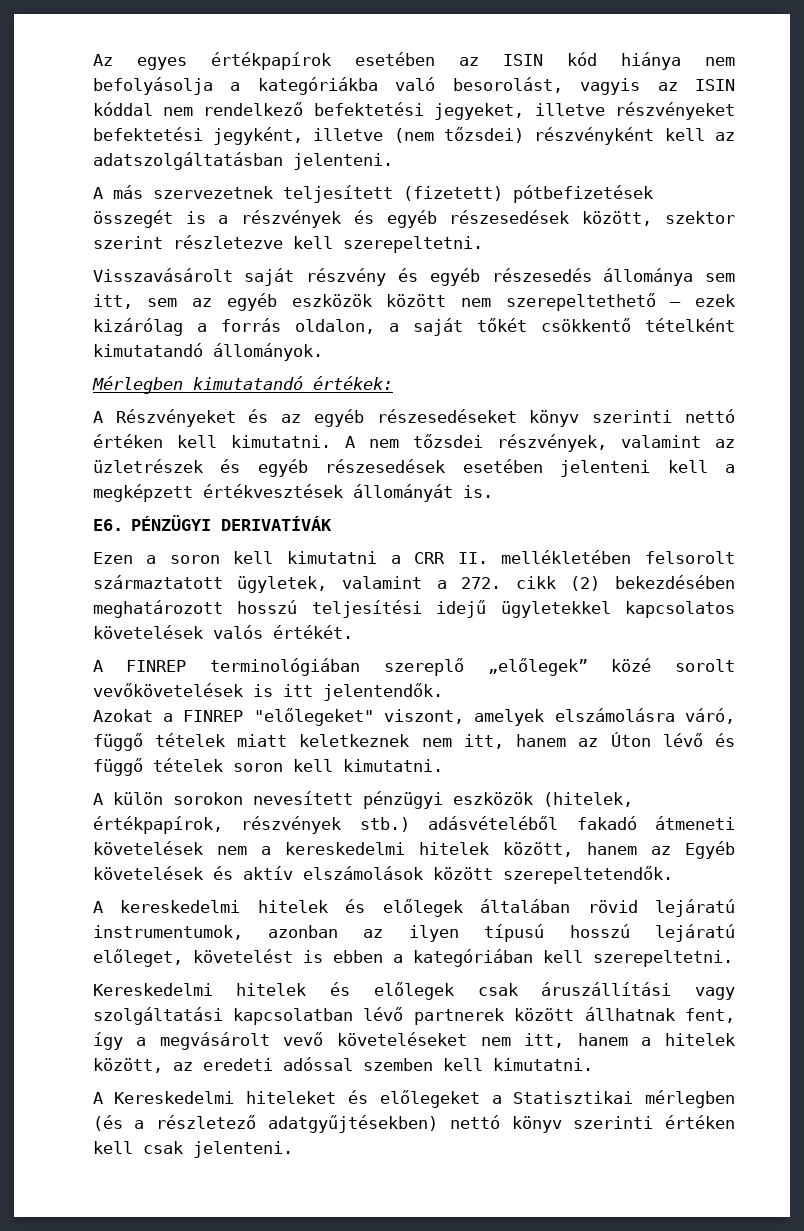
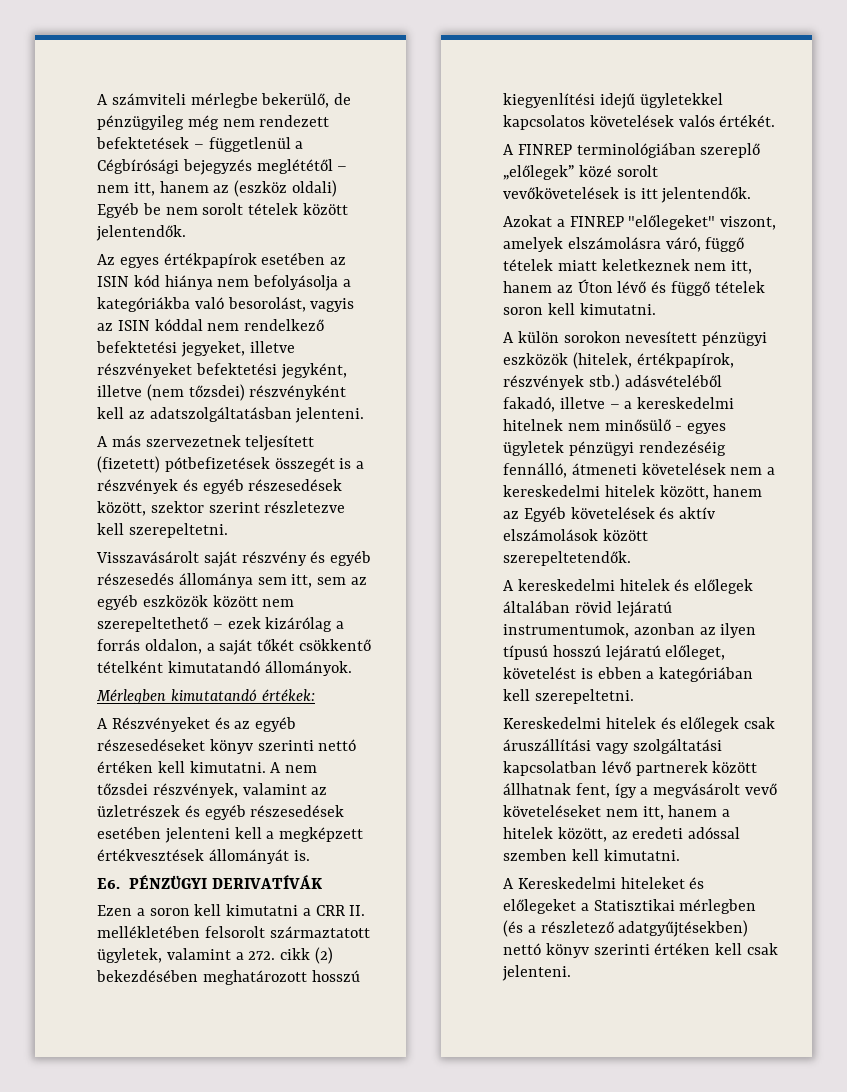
+ A számviteli mérlegbe bekerülő, de pénzügyileg még nem rendezett befektetések – függetlenül a Cégbírósági bejegyzés meglététől – nem itt, hanem az (eszköz oldali) Egyéb be nem sorolt tételek között jelentendők.
- Ezen a soron kell kimutatni a CRR II. mellékletében felsorolt származtatott ügyletek, valamint a 272. cikk (2) bekezdésében meghatározott hosszú teljesítési idejű ügyletekkel kapcsolatos követelések valós értékét.
+ Ezen a soron kell kimutatni a CRR II. mellékletében felsorolt származtatott ügyletek, valamint a 272. cikk (2) bekezdésében meghatározott hosszú kiegyenlítési idejű ügyletekkel kapcsolatos követelések valós értékét.
- A külön sorokon nevesített pénzügyi eszközök (hitelek, értékpapírok, részvények stb.) adásvételéből fakadó átmeneti követelések nem a kereskedelmi hitelek között, hanem az Egyéb követelések és aktív elszámolások között szerepeltetendők.
+ A külön sorokon nevesített pénzügyi eszközök (hitelek, értékpapírok, részvények stb.) adásvételéből fakadó, illetve – a kereskedelmi hitelnek nem minősülő - egyes ügyletek pénzügyi rendezéséig fennálló, átmeneti követelések nem a kereskedelmi hitelek között, hanem az Egyéb követelések és aktív elszámolások között szerepeltetendők.

